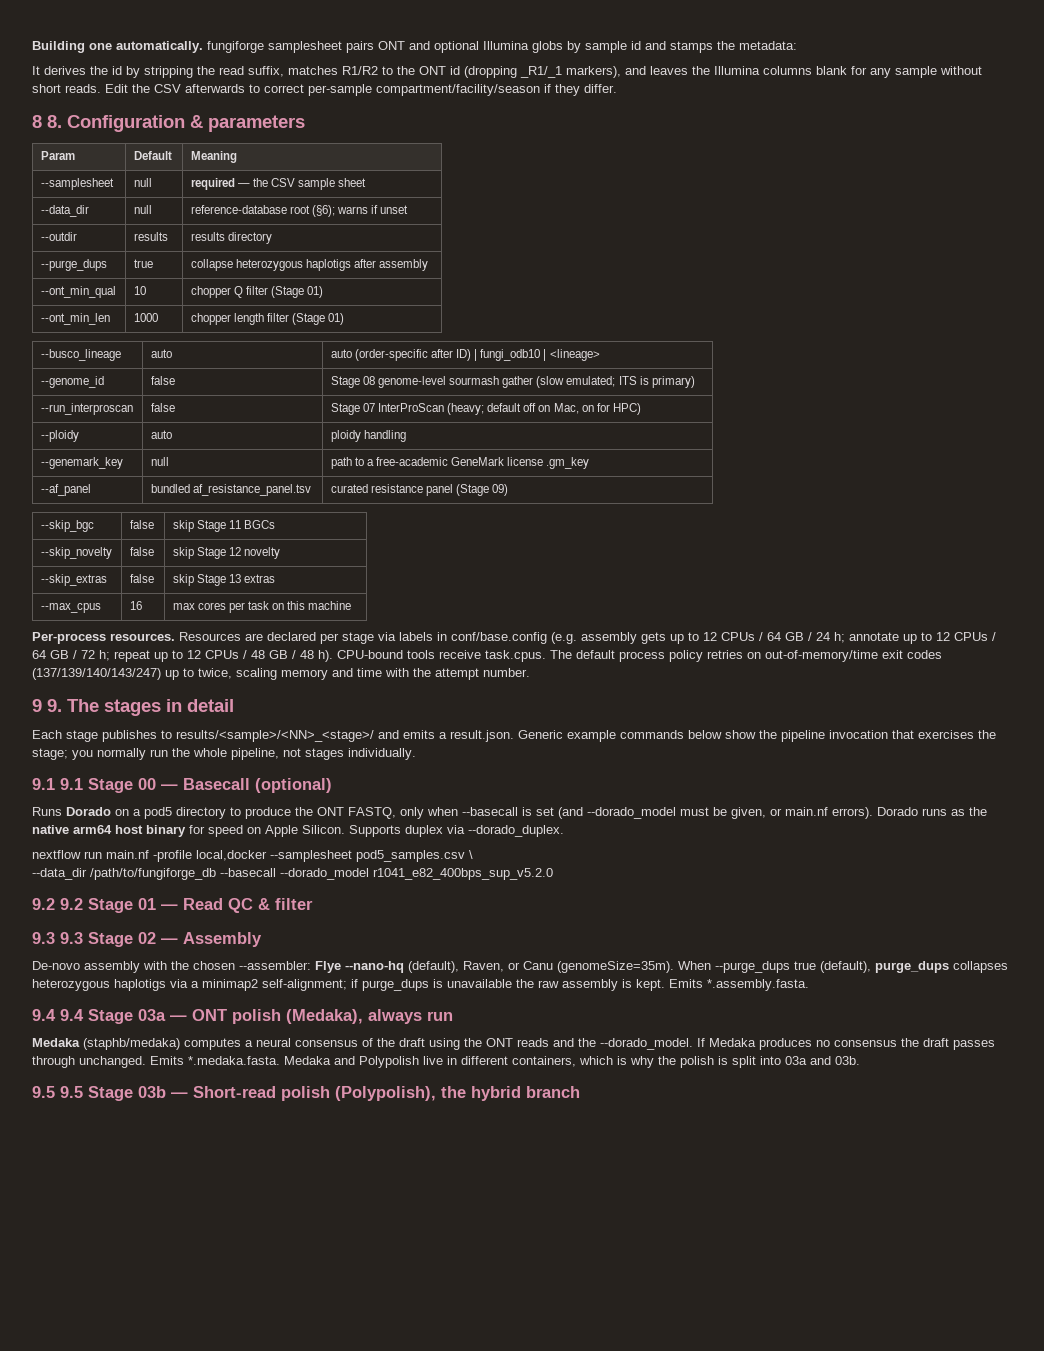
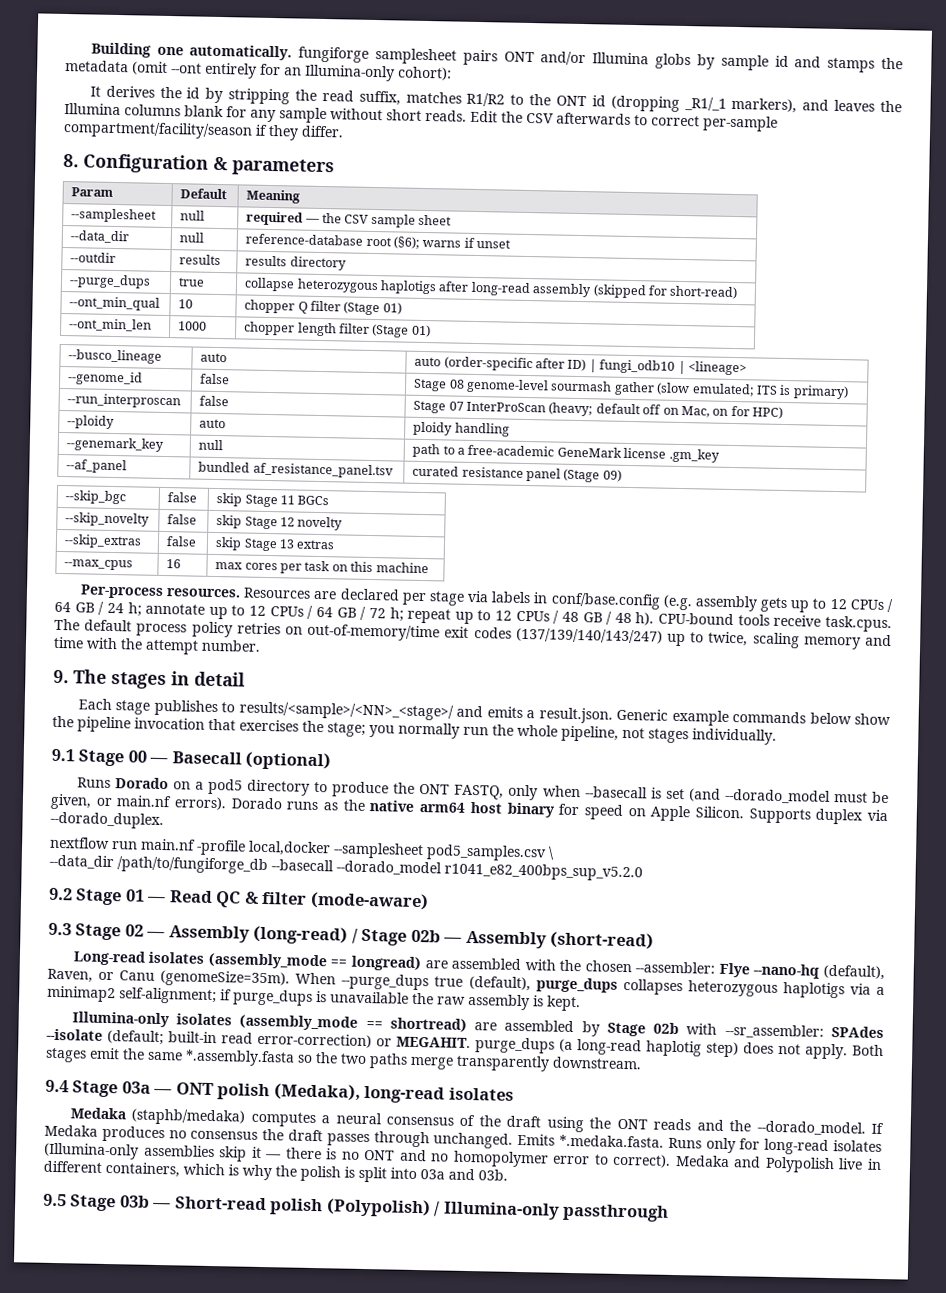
- Building one automatically. fungiforge samplesheet pairs ONT and optional Illumina globs by sample id and stamps the metadata:
+ Building one automatically. fungiforge samplesheet pairs ONT and/or Illumina globs by sample id and stamps the metadata (omit --ont entirely for an Illumina-only cohort):
- 8 8. Configuration & parameters
+ 8. Configuration & parameters
- --purge_dups | true | collapse heterozygous haplotigs after assembly
+ --purge_dups | true | collapse heterozygous haplotigs after long-read assembly (skipped for short-read)
- 9 9. The stages in detail
+ 9. The stages in detail
- 9.1 9.1 Stage 00 — Basecall (optional)
+ 9.1 Stage 00 — Basecall (optional)
- 9.2 9.2 Stage 01 — Read QC & filter
- 9.3 9.3 Stage 02 — Assembly
- De-novo assembly with the chosen --assembler: Flye --nano-hq (default), Raven, or Canu (genomeSize=35m).
+ 9.2 Stage 01 — Read QC & filter (mode-aware)
+ 9.3 Stage 02 — Assembly (long-read) / Stage 02b — Assembly (short-read)
+ Long-read isolates (assembly_mode == longread) are assembled with the chosen --assembler: Flye --nano-hq (default), Raven, or Canu (genomeSize=35m).
- When --purge_dups true (default), purge_dups collapses heterozygous haplotigs via a minimap2 self-alignment; if purge_dups is unavailable the raw assembly is kept. Emits *.assembly.fasta.
- 9.4 9.4 Stage 03a — ONT polish (Medaka), always run
+ When --purge_dups true (default), purge_dups collapses heterozygous haplotigs via a minimap2 self-alignment; if purge_dups is unavailable the raw assembly is kept.
+ Illumina-only isolates (assembly_mode == shortread) are assembled by Stage 02b with --sr_assembler: SPAdes --isolate (default; built-in read error-correction) or MEGAHIT. purge_dups (a long-read haplotig step) does not apply. Both stages emit the same *.assembly.fasta so the two paths merge transparently downstream.
+ 9.4 Stage 03a — ONT polish (Medaka), long-read isolates
- Emits *.medaka.fasta. Medaka and Polypolish live in different containers, which is why the polish is split into 03a and 03b.
+ Emits *.medaka.fasta. Runs only for long-read isolates (Illumina-only assemblies skip it — there is no ONT and no homopolymer error to correct). Medaka and Polypolish live in different containers, which is why the polish is split into 03a and 03b.
- 9.5 9.5 Stage 03b — Short-read polish (Polypolish), the hybrid branch
+ 9.5 Stage 03b — Short-read polish (Polypolish) / Illumina-only passthrough

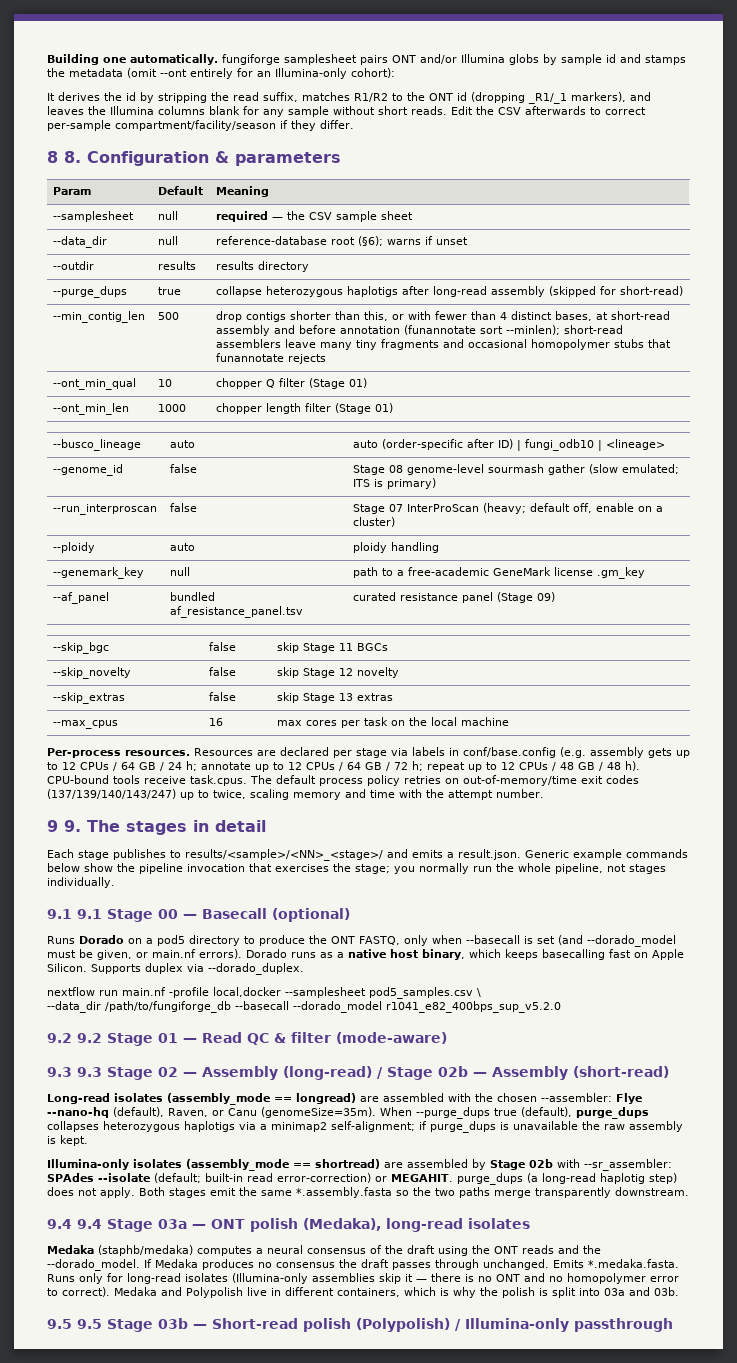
- 8. Configuration & parameters
+ 8 8. Configuration & parameters
+ --min_contig_len | 500 | drop contigs shorter than this, or with fewer than 4 distinct bases, at short-read assembly and before annotation (funannotate sort --minlen); short-read assemblers leave many tiny fragments and occasional homopolymer stubs that funannotate rejects
- --run_interproscan | false | Stage 07 InterProScan (heavy; default off on Mac, on for HPC)
+ --run_interproscan | false | Stage 07 InterProScan (heavy; default off, enable on a cluster)
- --max_cpus | 16 | max cores per task on this machine
+ --max_cpus | 16 | max cores per task on the local machine
- 9. The stages in detail
+ 9 9. The stages in detail
- 9.1 Stage 00 — Basecall (optional)
+ 9.1 9.1 Stage 00 — Basecall (optional)
- Dorado runs as the native arm64 host binary for speed on Apple Silicon.
+ Dorado runs as a native host binary, which keeps basecalling fast on Apple Silicon.
- 9.2 Stage 01 — Read QC & filter (mode-aware)
+ 9.2 9.2 Stage 01 — Read QC & filter (mode-aware)
- 9.3 Stage 02 — Assembly (long-read) / Stage 02b — Assembly (short-read)
+ 9.3 9.3 Stage 02 — Assembly (long-read) / Stage 02b — Assembly (short-read)
- 9.4 Stage 03a — ONT polish (Medaka), long-read isolates
+ 9.4 9.4 Stage 03a — ONT polish (Medaka), long-read isolates
- 9.5 Stage 03b — Short-read polish (Polypolish) / Illumina-only passthrough
+ 9.5 9.5 Stage 03b — Short-read polish (Polypolish) / Illumina-only passthrough

